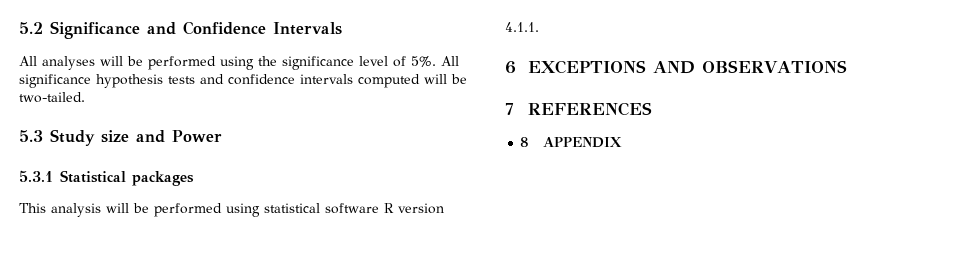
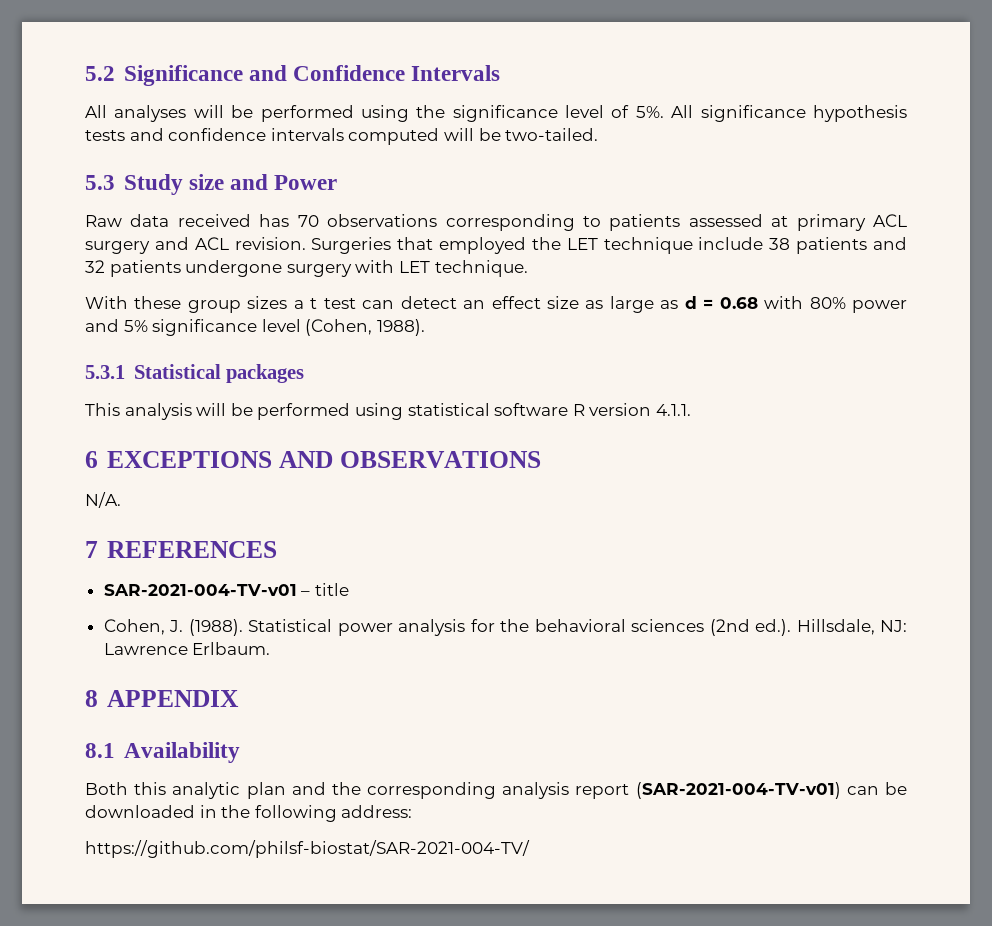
+ Raw data received has 70 observations corresponding to patients assessed at primary ACL surgery and ACL revision. Surgeries that employed the LET technique include 38 patients and 32 patients undergone surgery with LET technique.
+ With these group sizes a t test can detect an effect size as large as d = 0.68 with 80% power and 5% significance level (Cohen, 1988).
+ N/A.
+ SAR-2021-004-TV-v01 – title
+ Cohen, J. (1988). Statistical power analysis for the behavioral sciences (2nd ed.). Hillsdale, NJ: Lawrence Erlbaum.
  8 APPENDIX
+ 8.1 Availability
+ Both this analytic plan and the corresponding analysis report (SAR-2021-004-TV-v01) can be downloaded in the following address:
+ https://github.com/philsf-biostat/SAR-2021-004-TV/

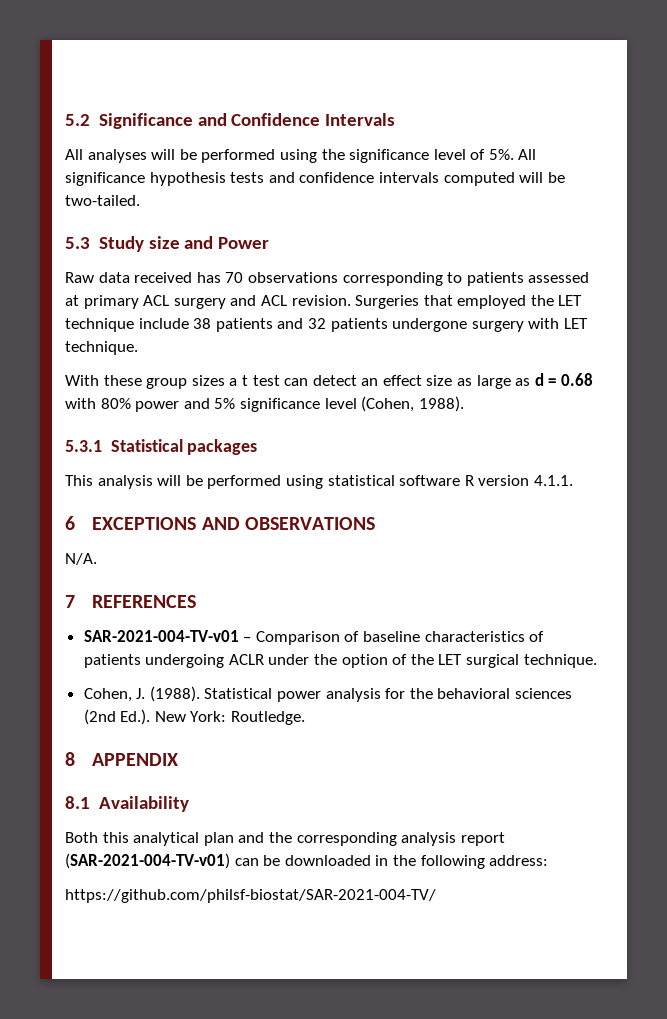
- SAR-2021-004-TV-v01 – title
+ SAR-2021-004-TV-v01 – Comparison of baseline characteristics of patients undergoing ACLR under the option of the LET surgical technique.
- Statistical power analysis for the behavioral sciences (2nd ed.). Hillsdale, NJ: Lawrence Erlbaum.
+ Statistical power analysis for the behavioral sciences (2nd Ed.). New York: Routledge.
- Both this analytic plan and the corresponding analysis report (SAR-2021-004-TV-v01) can be downloaded in the following address:
+ Both this analytical plan and the corresponding analysis report (SAR-2021-004-TV-v01) can be downloaded in the following address:

